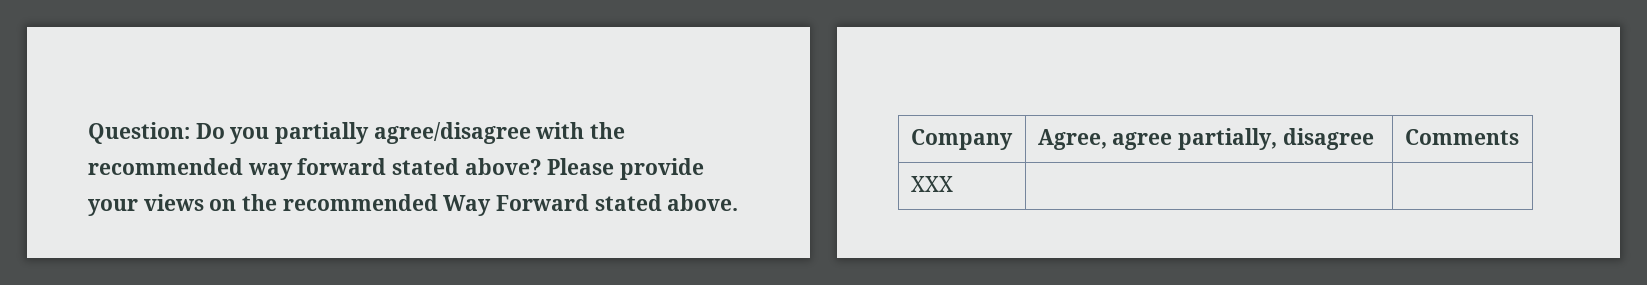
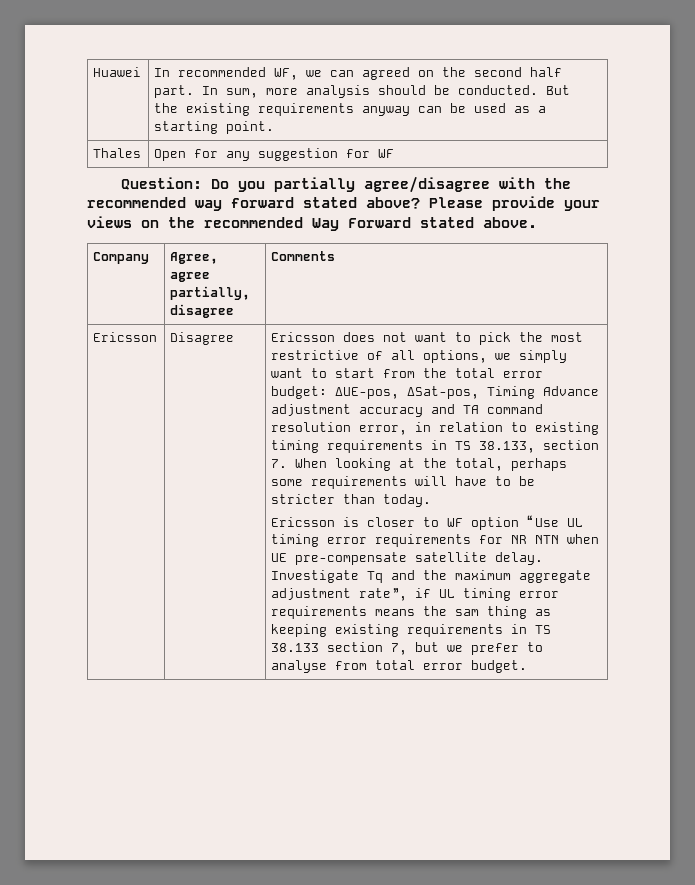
+ Huawei | In recommended WF, we can agreed on the second half part. In sum, more analysis should be conducted. But the existing requirements anyway can be used as a starting point.
+ Thales | Open for any suggestion for WF
- XXX
+ Ericsson | Disagree | Ericsson does not want to pick the most restrictive of all options, we simply want to start from the total error budget: ΔUE-pos, ΔSat-pos, Timing Advance adjustment accuracy and TA command resolution error, in relation to existing timing requirements in TS 38.133, section 7. When looking at the total, perhaps some requirements will have to be stricter than today.
+ Ericsson is closer to WF option “Use UL timing error requirements for NR NTN when UE pre-compensate satellite delay. Investigate Tq and the maximum aggregate adjustment rate”, if UL timing error requirements means the sam thing as keeping existing requirements in TS 38.133 section 7, but we prefer to analyse from total error budget.

